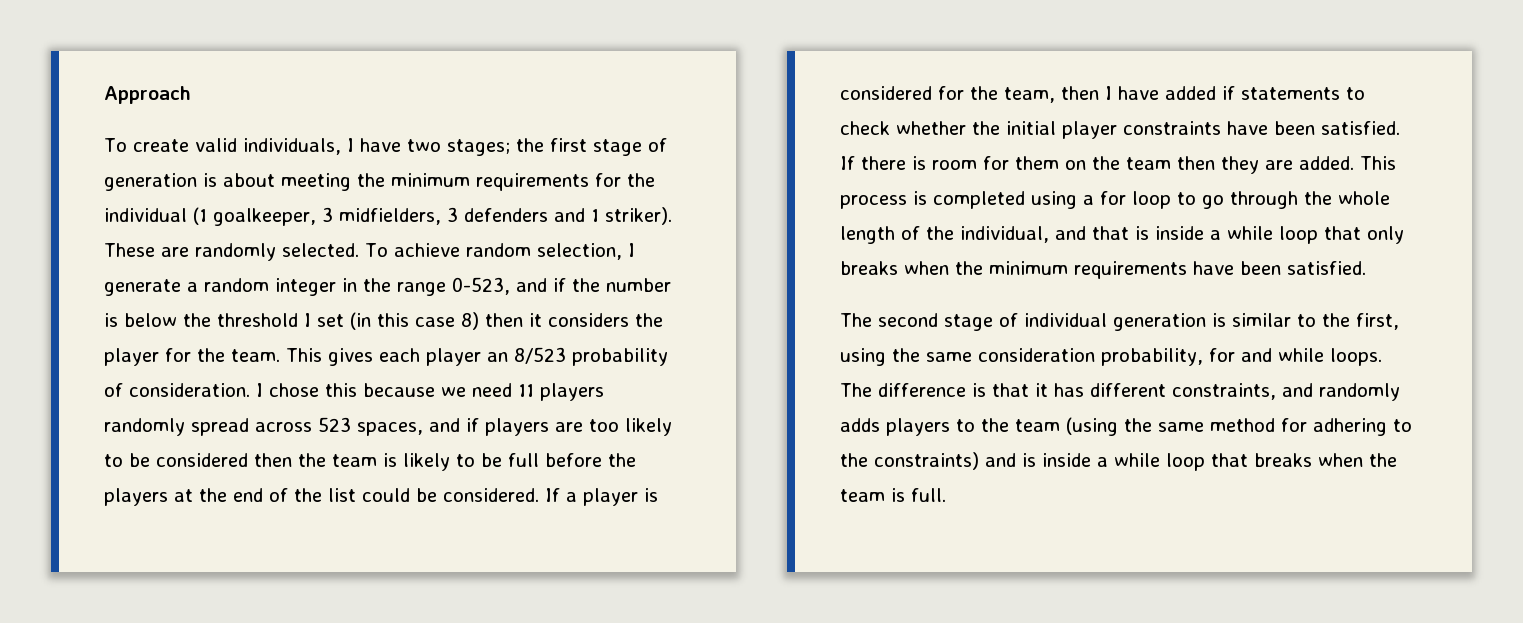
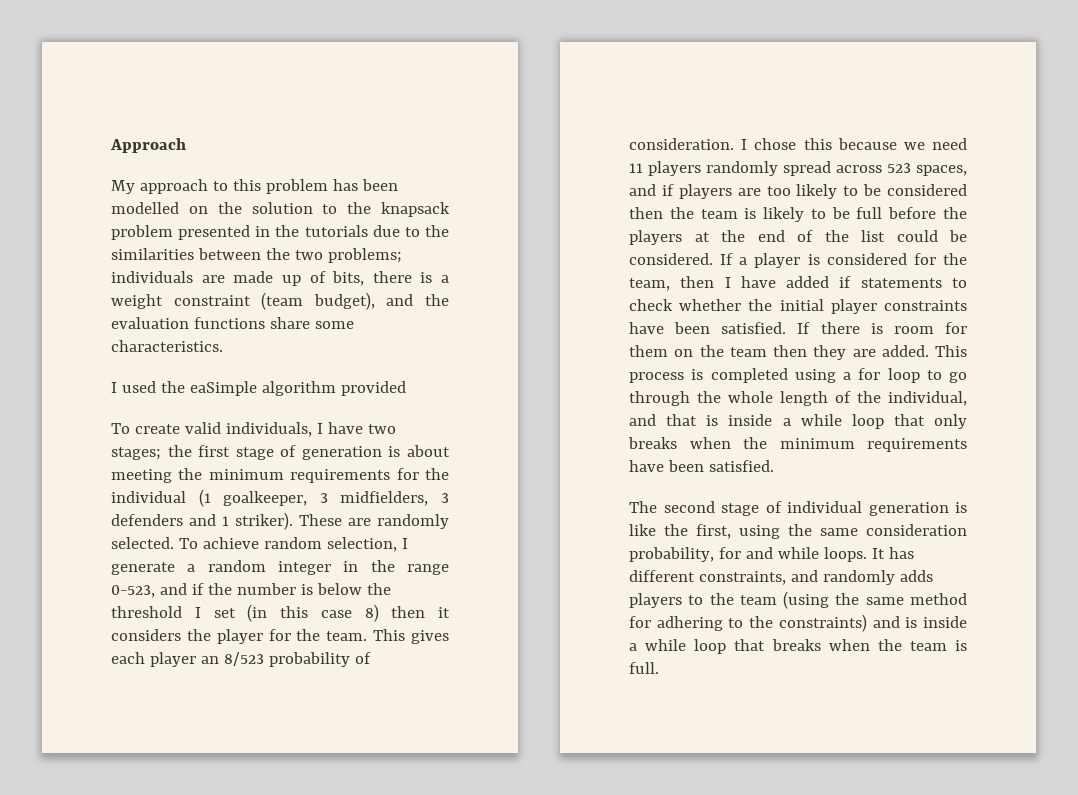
+ My approach to this problem has been modelled on the solution to the knapsack problem presented in the tutorials due to the similarities between the two problems; individuals are made up of bits, there is a weight constraint (team budget), and the evaluation functions share some characteristics.
+ I used the eaSimple algorithm provided
- The second stage of individual generation is similar to the first, using the same consideration probability, for and while loops.
+ The second stage of individual generation is like the first, using the same consideration probability, for and while loops.
- The difference is that it has different constraints, and randomly adds players to the team (using the same method for adhering to the constraints) and is inside a while loop that breaks when the team is full.
+ It has different constraints, and randomly adds players to the team (using the same method for adhering to the constraints) and is inside a while loop that breaks when the team is full.

